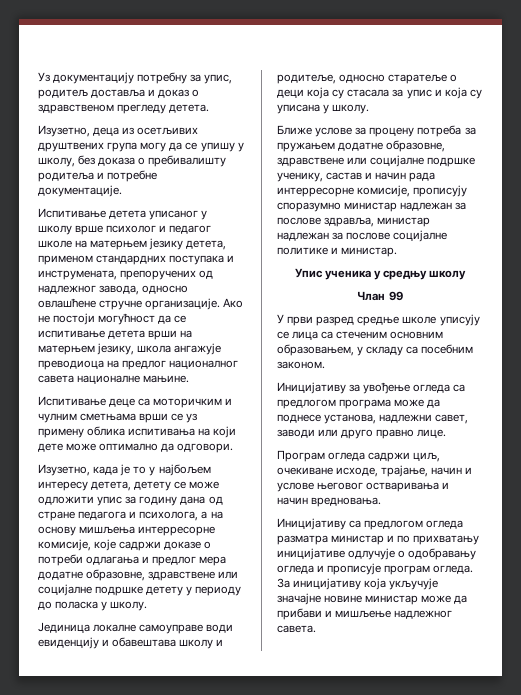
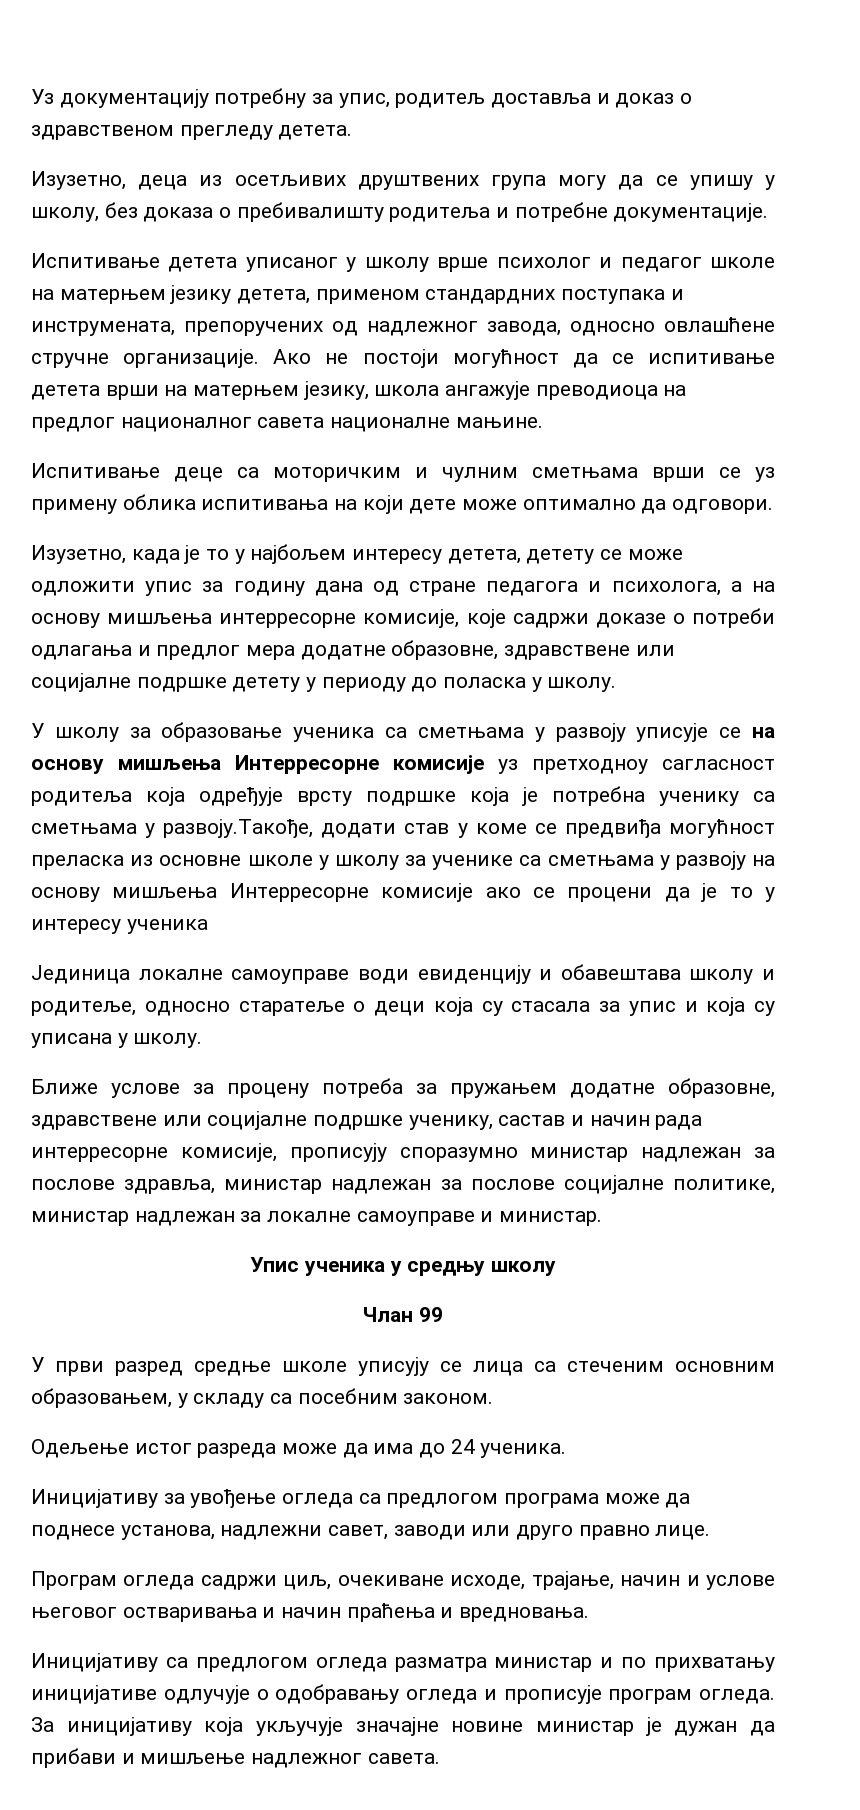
+ У школу за образовање ученика са сметњама у развоју уписује се на основу мишљења Интерресорне комисије уз претходноу сагласност родитеља која одређује врсту подршке која је потребна ученику са сметњама у развоју.Такође, додати став у коме се предвиђа могућност преласка из основне школе у школу за ученике са сметњама у развоју на основу мишљења Интерресорне комисије ако се процени да је то у интересу ученика
- Ближе услове за процену потреба за пружањем додатне образовне, здравствене или социјалне подршке ученику, састав и начин рада интерресорне комисије, прописују споразумно министар надлежан за послове здравља, министар надлежан за послове социјалне политике и министар.
+ Ближе услове за процену потреба за пружањем додатне образовне, здравствене или социјалне подршке ученику, састав и начин рада интерресорне комисије, прописују споразумно министар надлежан за послове здравља, министар надлежан за послове социјалне политике, министар надлежан за локалне самоуправе и министар.
+ Одељење истог разреда може да има до 24 ученика.
- Програм огледа садржи циљ, очекиване исходе, трајање, начин и услове његовог остваривања и начин вредновања.
+ Програм огледа садржи циљ, очекиване исходе, трајање, начин и услове његовог остваривања и начин праћења и вредновања.
- За иницијативу која укључује значајне новине министар може да прибави и мишљење надлежног савета.
+ За иницијативу која укључује значајне новине министар је дужан да прибави и мишљење надлежног савета.

